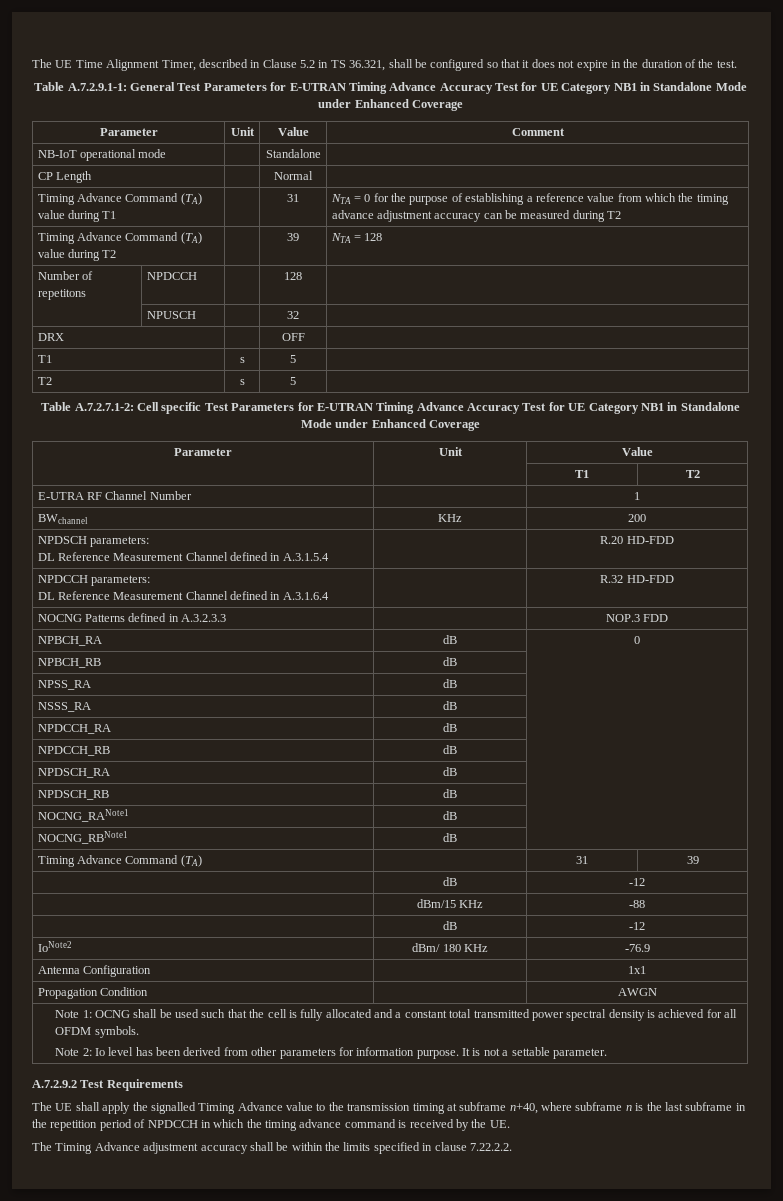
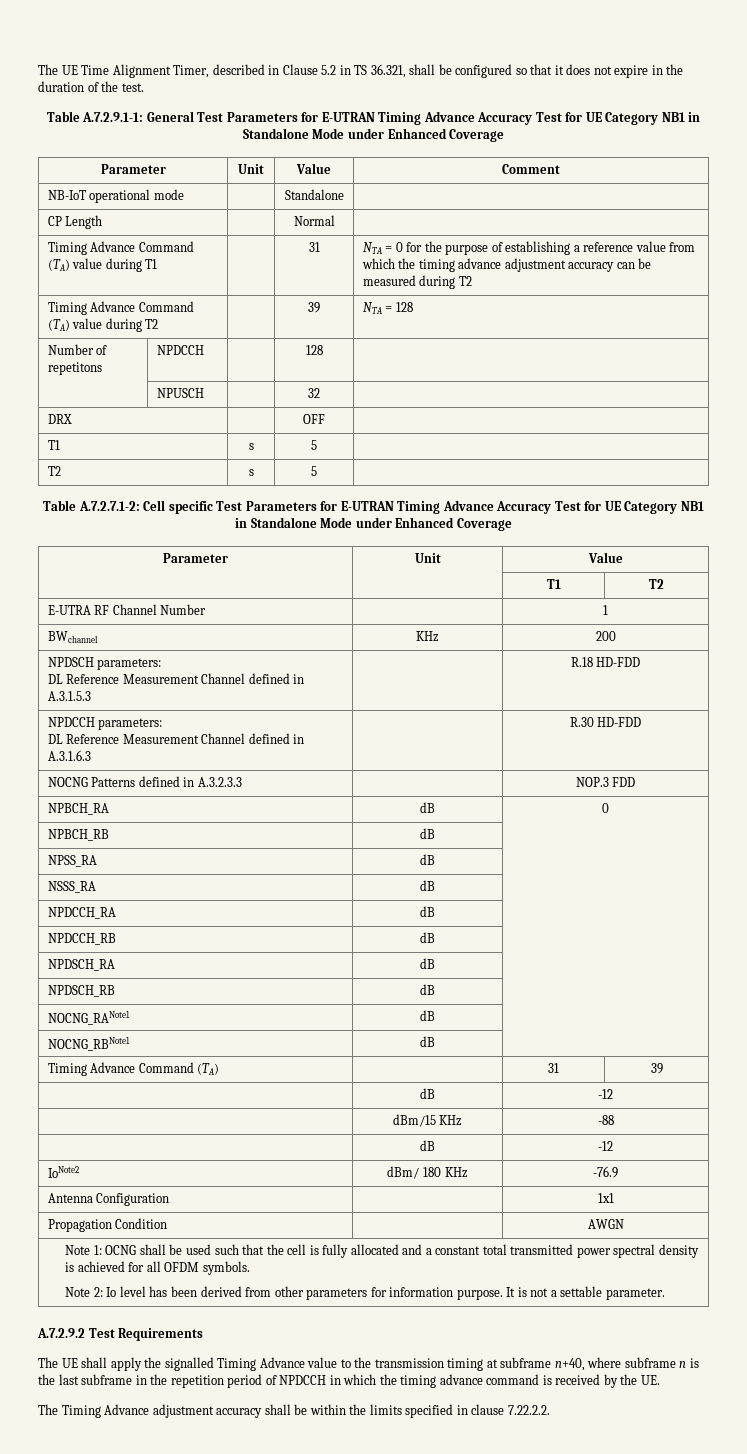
  NPDSCH parameters:
- DL Reference Measurement Channel defined in A.3.1.5.4 | | R.20 HD-FDD
+ DL Reference Measurement Channel defined in A.3.1.5.3 | | R.18 HD-FDD
  NPDCCH parameters:
- DL Reference Measurement Channel defined in A.3.1.6.4 | | R.32 HD-FDD
+ DL Reference Measurement Channel defined in A.3.1.6.3 | | R.30 HD-FDD

